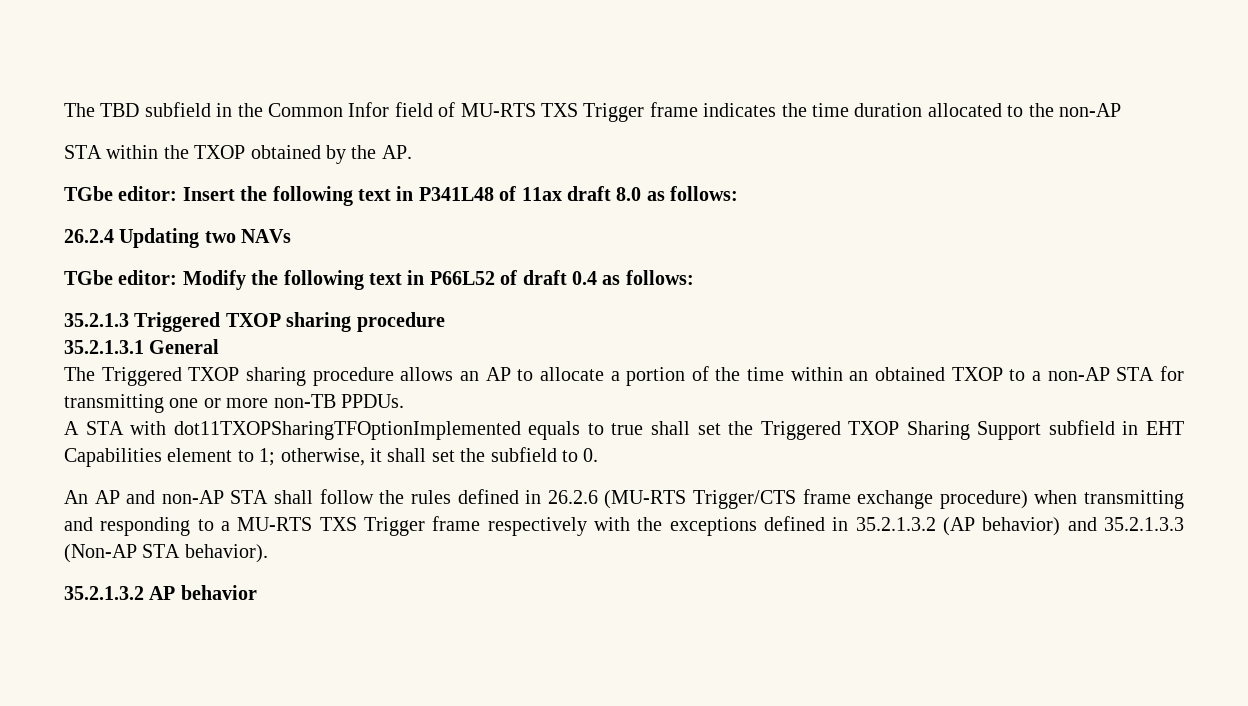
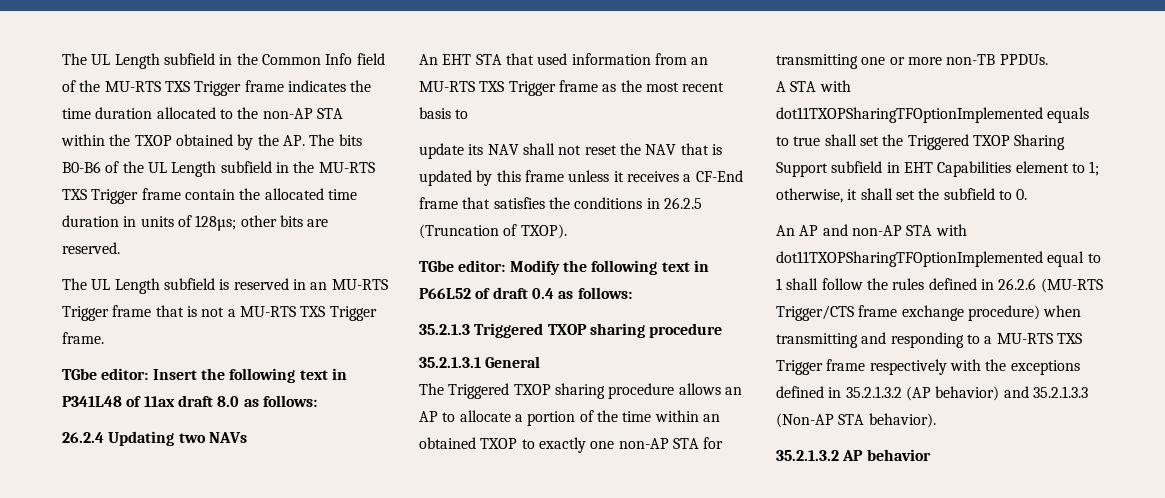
- The TBD subfield in the Common Infor field of MU-RTS TXS Trigger frame indicates the time duration allocated to the non-AP
- STA within the TXOP obtained by the AP.
+ The UL Length subfield in the Common Info field of the MU-RTS TXS Trigger frame indicates the time duration allocated to the non-AP STA within the TXOP obtained by the AP. The bits B0-B6 of the UL Length subfield in the MU-RTS TXS Trigger frame contain the allocated time duration in units of 128µs; other bits are reserved.
+ The UL Length subfield is reserved in an MU-RTS Trigger frame that is not a MU-RTS TXS Trigger frame.
+ An EHT STA that used information from an MU-RTS TXS Trigger frame as the most recent basis to
+ update its NAV shall not reset the NAV that is updated by this frame unless it receives a CF-End frame that satisfies the conditions in 26.2.5 (Truncation of TXOP).
- The Triggered TXOP sharing procedure allows an AP to allocate a portion of the time within an obtained TXOP to a non-AP STA for transmitting one or more non-TB PPDUs.
+ The Triggered TXOP sharing procedure allows an AP to allocate a portion of the time within an obtained TXOP to exactly one non-AP STA for transmitting one or more non-TB PPDUs.
- An AP and non-AP STA shall follow the rules defined in 26.2.6 (MU-RTS Trigger/CTS frame exchange procedure) when transmitting and responding to a MU-RTS TXS Trigger frame respectively with the exceptions defined in 35.2.1.3.2 (AP behavior) and 35.2.1.3.3 (Non-AP STA behavior).
+ An AP and non-AP STA with dot11TXOPSharingTFOptionImplemented equal to 1 shall follow the rules defined in 26.2.6 (MU-RTS Trigger/CTS frame exchange procedure) when transmitting and responding to a MU-RTS TXS Trigger frame respectively with the exceptions defined in 35.2.1.3.2 (AP behavior) and 35.2.1.3.3 (Non-AP STA behavior).

